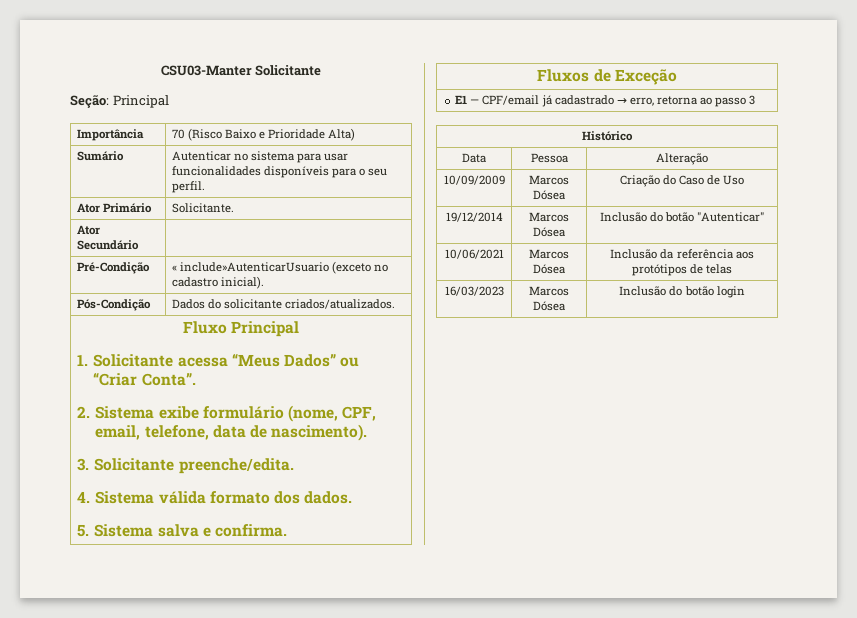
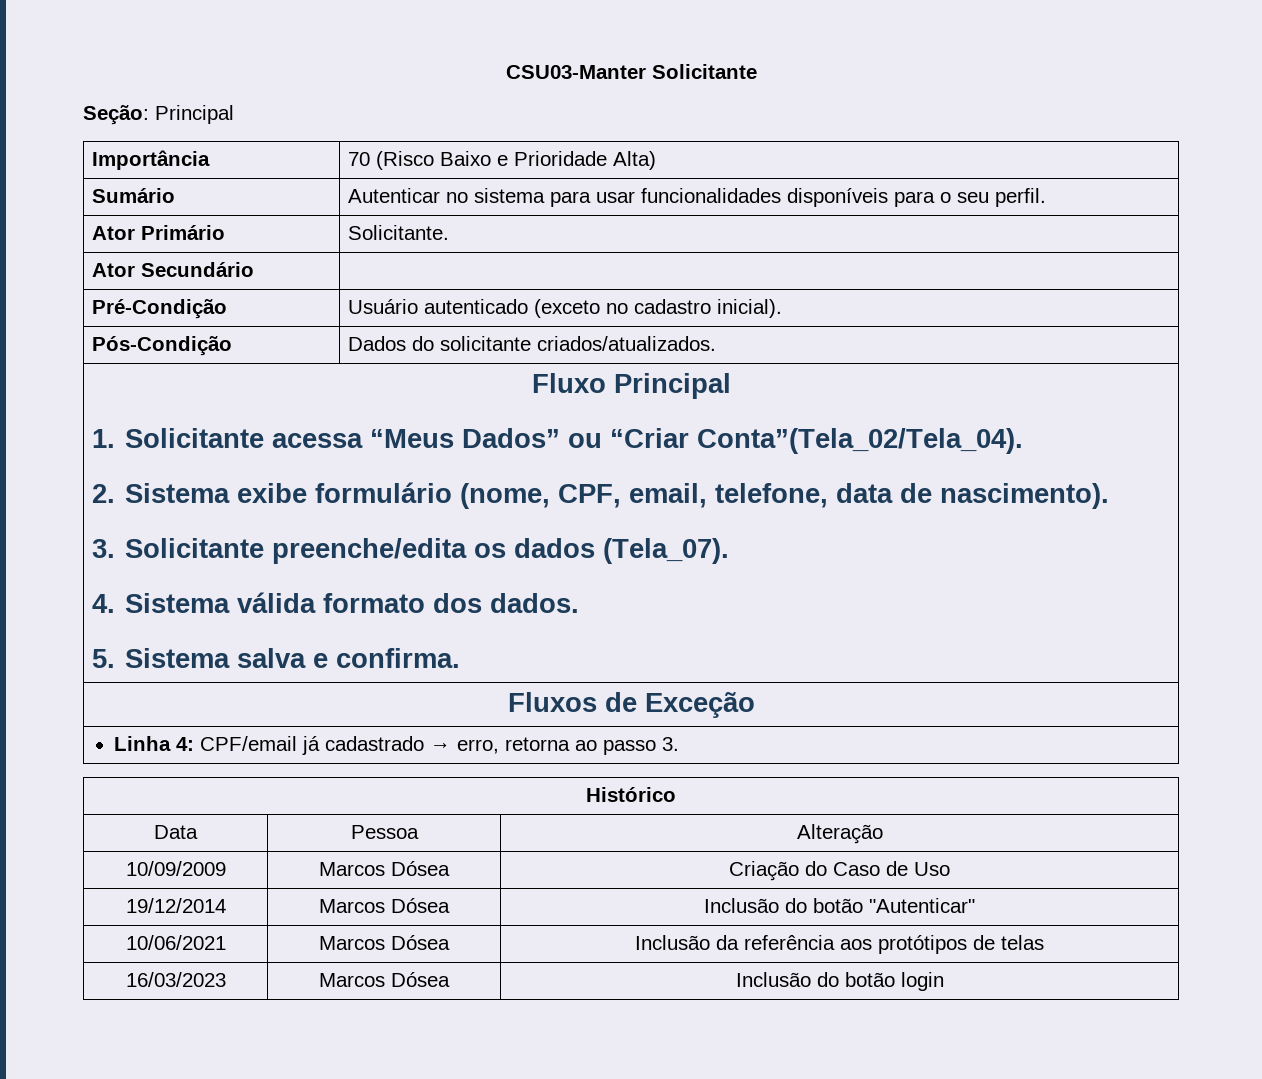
- Pré-Condição | « include»AutenticarUsuario (exceto no cadastro inicial).
+ Pré-Condição | Usuário autenticado (exceto no cadastro inicial).
  Fluxo Principal
- 1. Solicitante acessa “Meus Dados” ou “Criar Conta”.
+ 1. Solicitante acessa “Meus Dados” ou “Criar Conta”(Tela_02/Tela_04).
  2. Sistema exibe formulário (nome, CPF, email, telefone, data de nascimento).
- 3. Solicitante preenche/edita.
+ 3. Solicitante preenche/edita os dados (Tela_07).
- E1 — CPF/email já cadastrado → erro, retorna ao passo 3
+ Linha 4: CPF/email já cadastrado → erro, retorna ao passo 3.

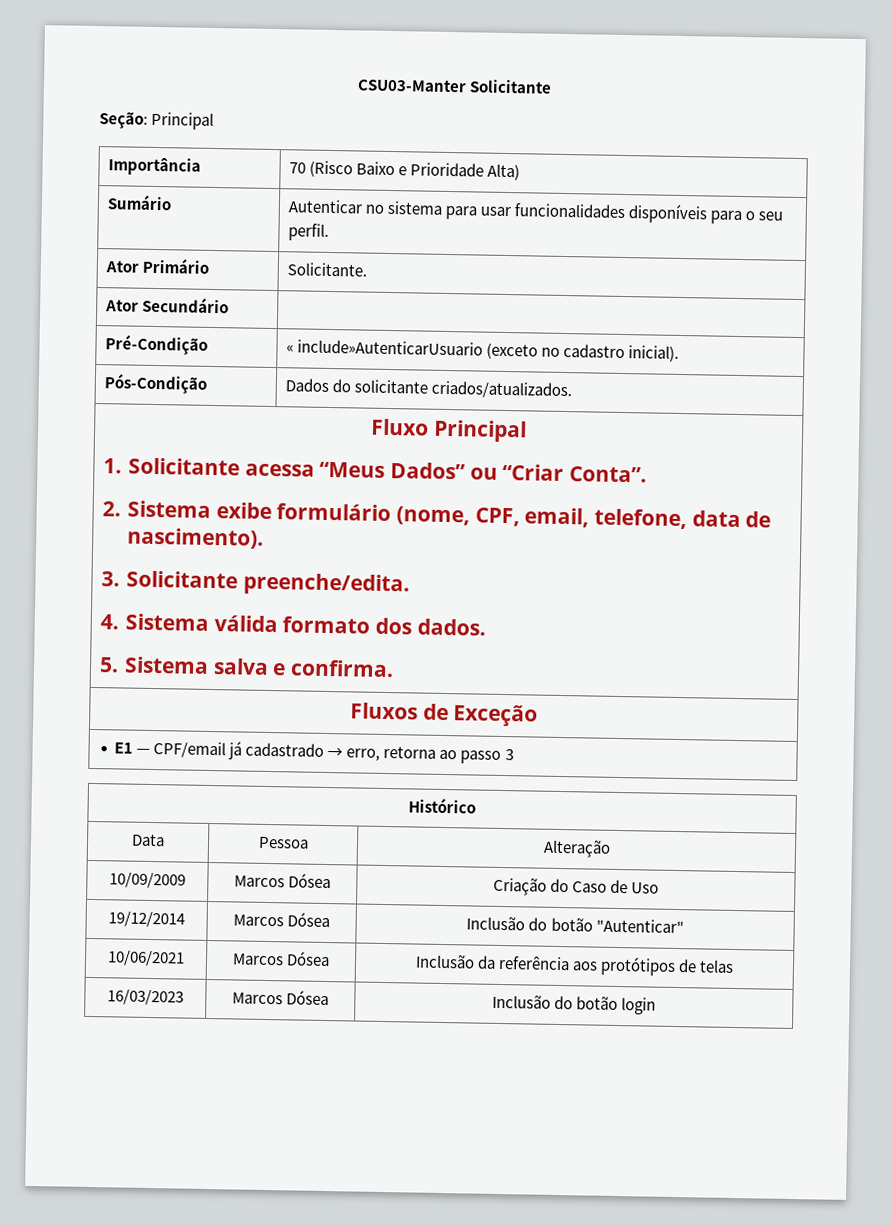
- Pré-Condição | Usuário autenticado (exceto no cadastro inicial).
+ Pré-Condição | « include»AutenticarUsuario (exceto no cadastro inicial).
  Fluxo Principal
- 1. Solicitante acessa “Meus Dados” ou “Criar Conta”(Tela_02/Tela_04).
+ 1. Solicitante acessa “Meus Dados” ou “Criar Conta”.
  2. Sistema exibe formulário (nome, CPF, email, telefone, data de nascimento).
- 3. Solicitante preenche/edita os dados (Tela_07).
+ 3. Solicitante preenche/edita.
- Linha 4: CPF/email já cadastrado → erro, retorna ao passo 3.
+ E1 — CPF/email já cadastrado → erro, retorna ao passo 3

